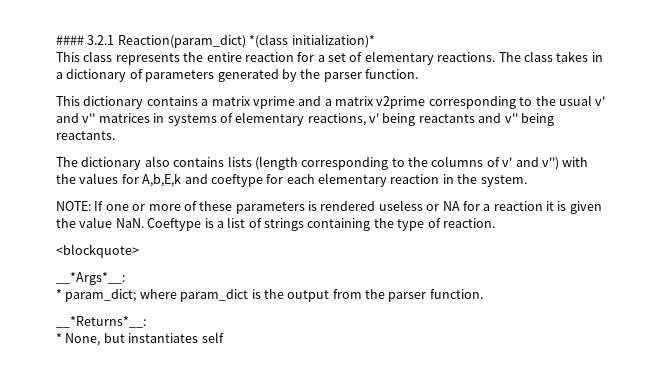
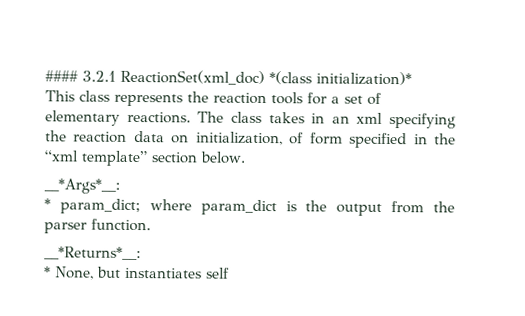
- #### 3.2.1 Reaction(param_dict) *(class initialization)*
+ #### 3.2.1 ReactionSet(xml_doc) *(class initialization)*
- This class represents the entire reaction for a set of elementary reactions.
+ This class represents the reaction tools for a set of elementary reactions.
- The class takes in a dictionary of parameters generated by the parser function.
- This dictionary contains a matrix vprime and a matrix v2prime corresponding to the usual v' and v'' matrices in systems of elementary reactions, v' being reactants and v'' being reactants.
- The dictionary also contains lists (length corresponding to the columns of v' and v'') with the values for A,b,E,k and coeftype for each elementary reaction in the system.
- NOTE: If one or more of these parameters is rendered useless or NA for a reaction it is given the value NaN. Coeftype is a list of strings containing the type of reaction.
- <blockquote>
+ The class takes in an xml specifying the reaction data on initialization, of form specified in the “xml template” section below.

